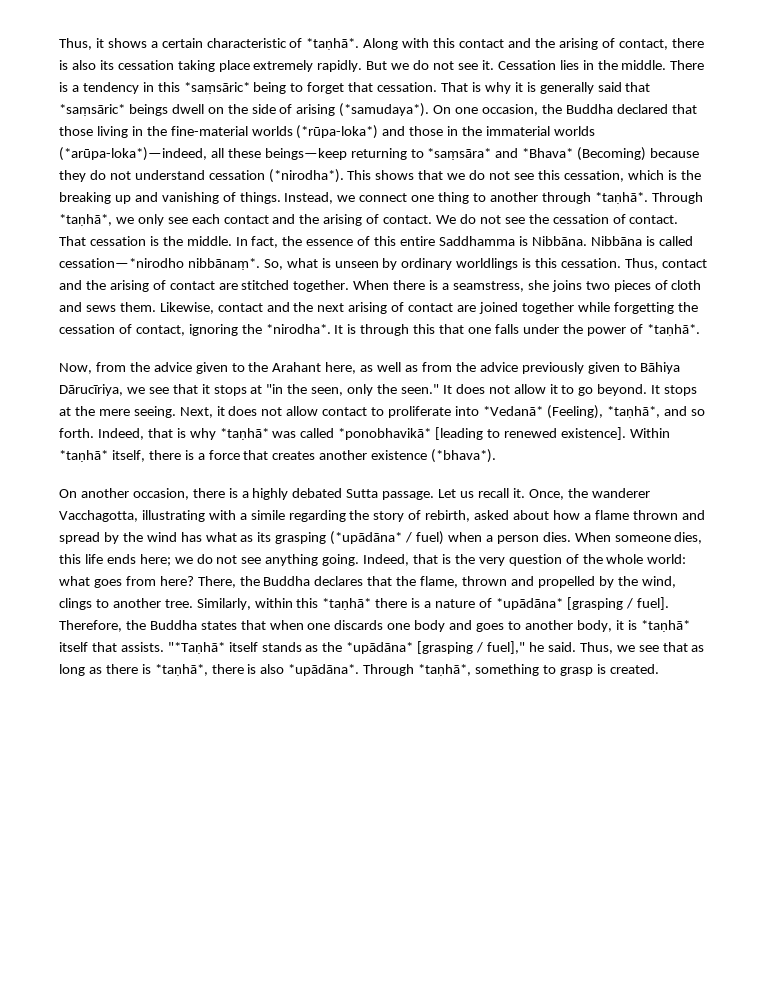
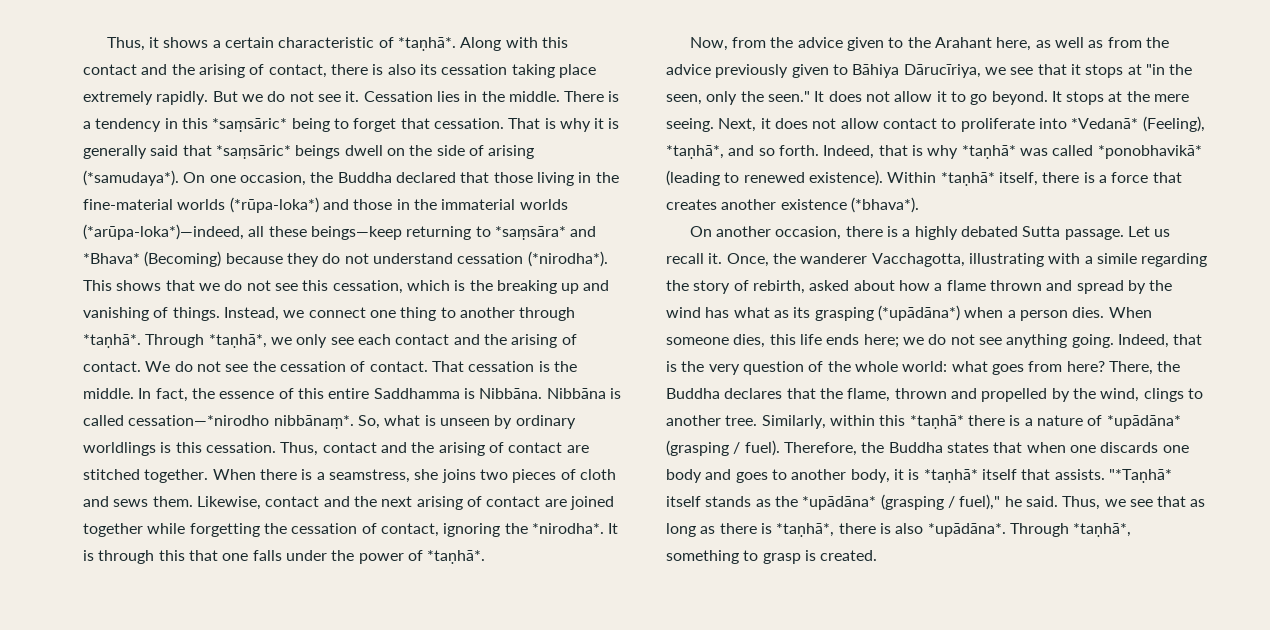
- Indeed, that is why *taṇhā* was called *ponobhavikā* [leading to renewed existence].
+ Indeed, that is why *taṇhā* was called *ponobhavikā* (leading to renewed existence).
- Once, the wanderer Vacchagotta, illustrating with a simile regarding the story of rebirth, asked about how a flame thrown and spread by the wind has what as its grasping (*upādāna* / fuel) when a person dies.
+ Once, the wanderer Vacchagotta, illustrating with a simile regarding the story of rebirth, asked about how a flame thrown and spread by the wind has what as its grasping (*upādāna*) when a person dies.
- Similarly, within this *taṇhā* there is a nature of *upādāna* [grasping / fuel].
+ Similarly, within this *taṇhā* there is a nature of *upādāna* (grasping / fuel).
- "*Taṇhā* itself stands as the *upādāna* [grasping / fuel]," he said.
+ "*Taṇhā* itself stands as the *upādāna* (grasping / fuel)," he said.

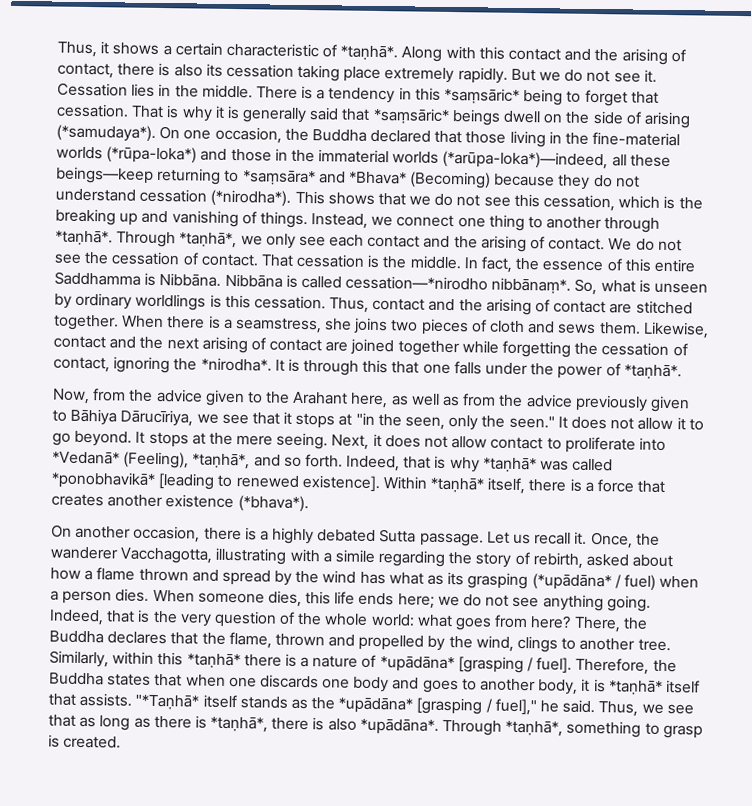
- Indeed, that is why *taṇhā* was called *ponobhavikā* (leading to renewed existence).
+ Indeed, that is why *taṇhā* was called *ponobhavikā* [leading to renewed existence].
- Once, the wanderer Vacchagotta, illustrating with a simile regarding the story of rebirth, asked about how a flame thrown and spread by the wind has what as its grasping (*upādāna*) when a person dies.
+ Once, the wanderer Vacchagotta, illustrating with a simile regarding the story of rebirth, asked about how a flame thrown and spread by the wind has what as its grasping (*upādāna* / fuel) when a person dies.
- Similarly, within this *taṇhā* there is a nature of *upādāna* (grasping / fuel).
+ Similarly, within this *taṇhā* there is a nature of *upādāna* [grasping / fuel].
- "*Taṇhā* itself stands as the *upādāna* (grasping / fuel)," he said.
+ "*Taṇhā* itself stands as the *upādāna* [grasping / fuel]," he said.

